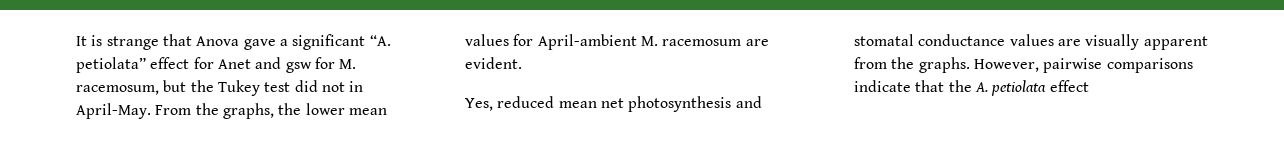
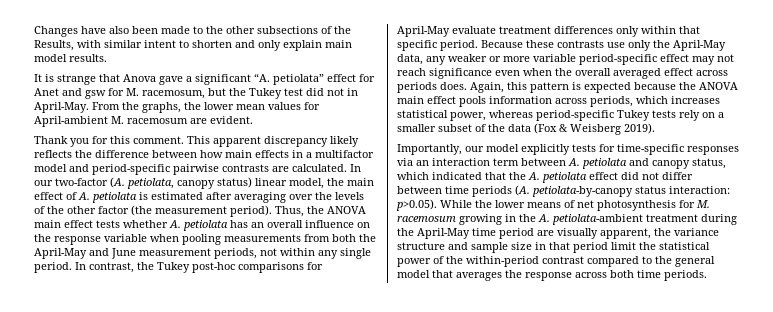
+ Changes have also been made to the other subsections of the Results, with similar intent to shorten and only explain main model results.
- Yes, reduced mean net photosynthesis and stomatal conductance values are visually apparent from the graphs. However, pairwise comparisons indicate that the A. petiolata effect
+ Thank you for this comment. This apparent discrepancy likely reflects the difference between how main effects in a multifactor model and period-specific pairwise contrasts are calculated. In our two-factor (A. petiolata, canopy status) linear model, the main effect of A. petiolata is estimated after averaging over the levels of the other factor (the measurement period). Thus, the ANOVA main effect tests whether A. petiolata has an overall influence on the response variable when pooling measurements from both the April-May and June measurement periods, not within any single period. In contrast, the Tukey post-hoc comparisons for April-May evaluate treatment differences only within that specific period. Because these contrasts use only the April-May data, any weaker or more variable period-specific effect may not reach significance even when the overall averaged effect across periods does. Again, this pattern is expected because the ANOVA main effect pools information across periods, which increases statistical power, whereas period-specific Tukey tests rely on a smaller subset of the data (Fox & Weisberg 2019).
+ Importantly, our model explicitly tests for time-specific responses via an interaction term between A. petiolata and canopy status, which indicated that the A. petiolata effect did not differ between time periods (A. petiolata-by-canopy status interaction: p>0.05). While the lower means of net photosynthesis for M. racemosum growing in the A. petiolata-ambient treatment during the April-May time period are visually apparent, the variance structure and sample size in that period limit the statistical power of the within-period contrast compared to the general model that averages the response across both time periods.

